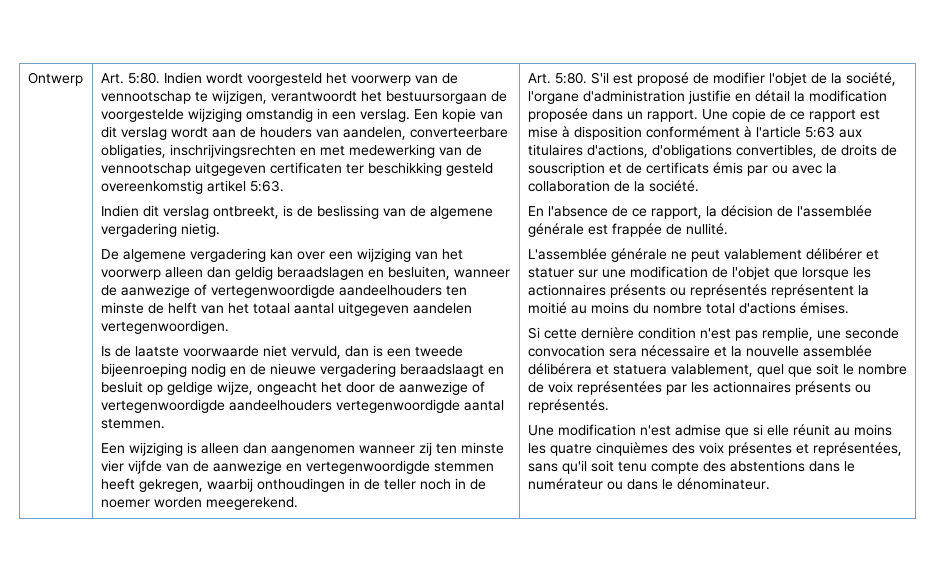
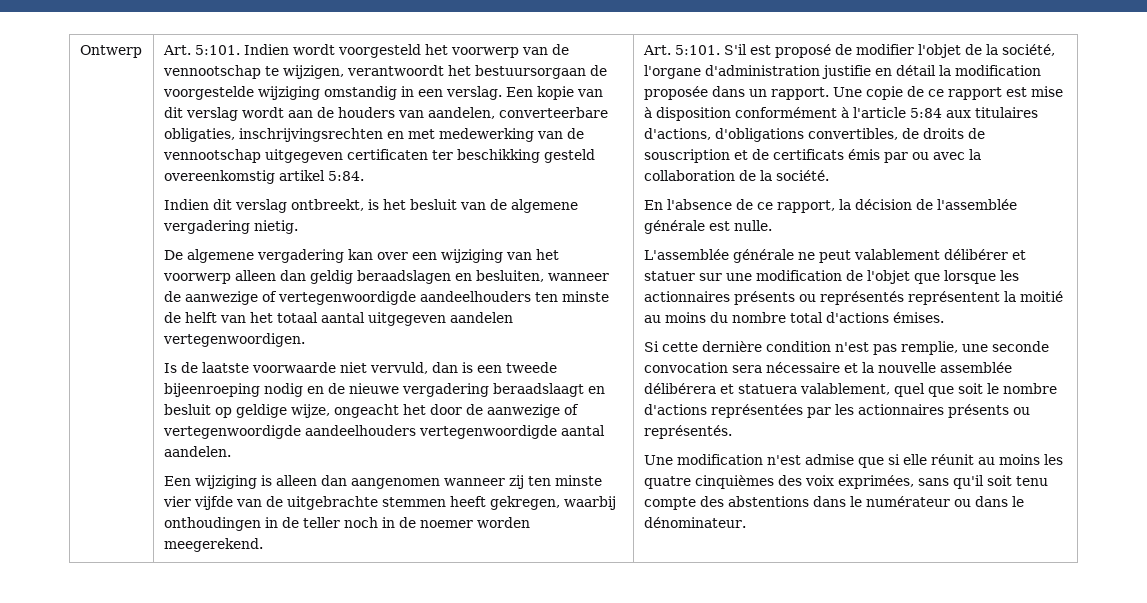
- Ontwerp | Art. 5:80.
+ Ontwerp | Art. 5:101.
- Een kopie van dit verslag wordt aan de houders van aandelen, converteerbare obligaties, inschrijvingsrechten en met medewerking van de vennootschap uitgegeven certificaten ter beschikking gesteld overeenkomstig artikel 5:63.
+ Een kopie van dit verslag wordt aan de houders van aandelen, converteerbare obligaties, inschrijvingsrechten en met medewerking van de vennootschap uitgegeven certificaten ter beschikking gesteld overeenkomstig artikel 5:84.
- Indien dit verslag ontbreekt, is de beslissing van de algemene vergadering nietig.
+ Indien dit verslag ontbreekt, is het besluit van de algemene vergadering nietig.
- Is de laatste voorwaarde niet vervuld, dan is een tweede bijeenroeping nodig en de nieuwe vergadering beraadslaagt en besluit op geldige wijze, ongeacht het door de aanwezige of vertegenwoordigde aandeelhouders vertegenwoordigde aantal stemmen.
+ Is de laatste voorwaarde niet vervuld, dan is een tweede bijeenroeping nodig en de nieuwe vergadering beraadslaagt en besluit op geldige wijze, ongeacht het door de aanwezige of vertegenwoordigde aandeelhouders vertegenwoordigde aantal aandelen.
- Een wijziging is alleen dan aangenomen wanneer zij ten minste vier vijfde van de aanwezige en vertegenwoordigde stemmen heeft gekregen, waarbij onthoudingen in de teller noch in de noemer worden meegerekend. | Art. 5:80.
+ Een wijziging is alleen dan aangenomen wanneer zij ten minste vier vijfde van de uitgebrachte stemmen heeft gekregen, waarbij onthoudingen in de teller noch in de noemer worden meegerekend. | Art. 5:101.
- Une copie de ce rapport est mise à disposition conformément à l'article 5:63 aux titulaires d'actions, d'obligations convertibles, de droits de souscription et de certificats émis par ou avec la collaboration de la société.
+ Une copie de ce rapport est mise à disposition conformément à l'article 5:84 aux titulaires d'actions, d'obligations convertibles, de droits de souscription et de certificats émis par ou avec la collaboration de la société.
- En l'absence de ce rapport, la décision de l'assemblée générale est frappée de nullité.
+ En l'absence de ce rapport, la décision de l'assemblée générale est nulle.
- Si cette dernière condition n'est pas remplie, une seconde convocation sera nécessaire et la nouvelle assemblée délibérera et statuera valablement, quel que soit le nombre de voix représentées par les actionnaires présents ou représentés.
+ Si cette dernière condition n'est pas remplie, une seconde convocation sera nécessaire et la nouvelle assemblée délibérera et statuera valablement, quel que soit le nombre d'actions représentées par les actionnaires présents ou représentés.
- Une modification n'est admise que si elle réunit au moins les quatre cinquièmes des voix présentes et représentées, sans qu'il soit tenu compte des abstentions dans le numérateur ou dans le dénominateur.
+ Une modification n'est admise que si elle réunit au moins les quatre cinquièmes des voix exprimées, sans qu'il soit tenu compte des abstentions dans le numérateur ou dans le dénominateur.

